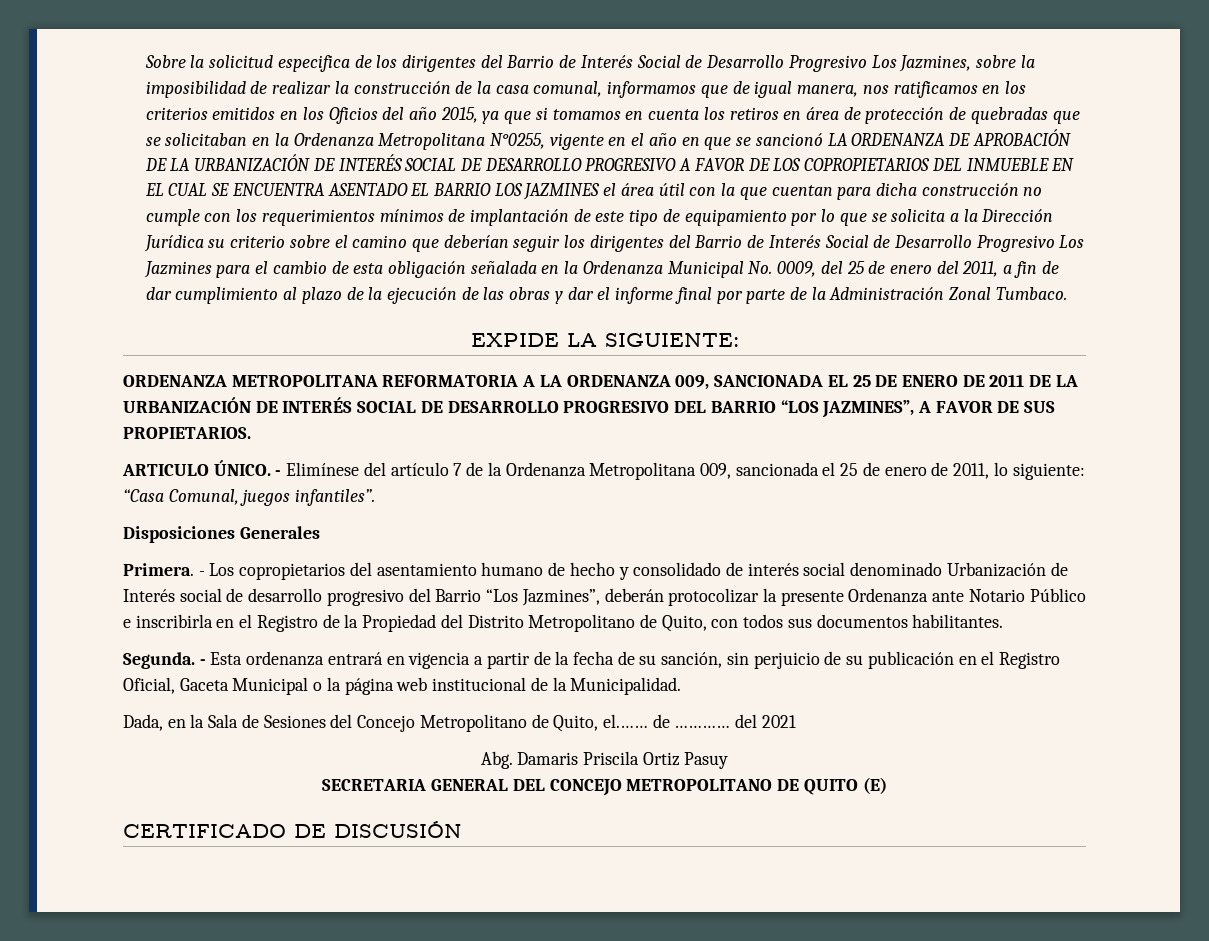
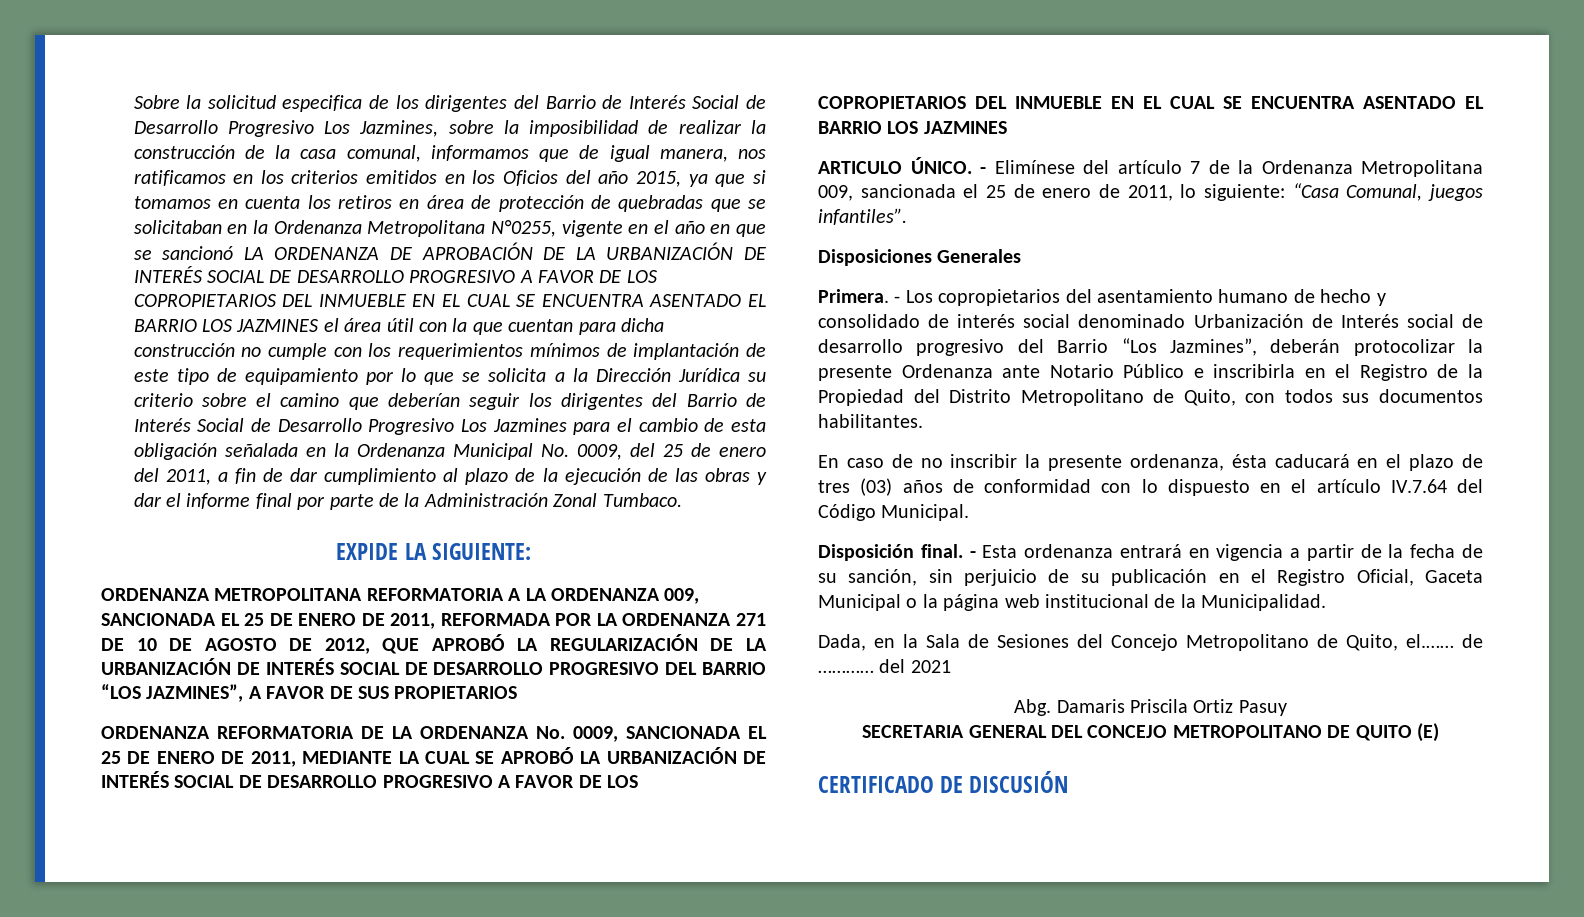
- ORDENANZA METROPOLITANA REFORMATORIA A LA ORDENANZA 009, SANCIONADA EL 25 DE ENERO DE 2011 DE LA URBANIZACIÓN DE INTERÉS SOCIAL DE DESARROLLO PROGRESIVO DEL BARRIO “LOS JAZMINES”, A FAVOR DE SUS PROPIETARIOS.
+ ORDENANZA METROPOLITANA REFORMATORIA A LA ORDENANZA 009, SANCIONADA EL 25 DE ENERO DE 2011, REFORMADA POR LA ORDENANZA 271 DE 10 DE AGOSTO DE 2012, QUE APROBÓ LA REGULARIZACIÓN DE LA URBANIZACIÓN DE INTERÉS SOCIAL DE DESARROLLO PROGRESIVO DEL BARRIO “LOS JAZMINES”, A FAVOR DE SUS PROPIETARIOS
+ ORDENANZA REFORMATORIA DE LA ORDENANZA No. 0009, SANCIONADA EL 25 DE ENERO DE 2011, MEDIANTE LA CUAL SE APROBÓ LA URBANIZACIÓN DE INTERÉS SOCIAL DE DESARROLLO PROGRESIVO A FAVOR DE LOS COPROPIETARIOS DEL INMUEBLE EN EL CUAL SE ENCUENTRA ASENTADO EL BARRIO LOS JAZMINES
- Segunda.
+ En caso de no inscribir la presente ordenanza, ésta caducará en el plazo de tres (03) años de conformidad con lo dispuesto en el artículo IV.7.64 del Código Municipal.
+ Disposición final.

